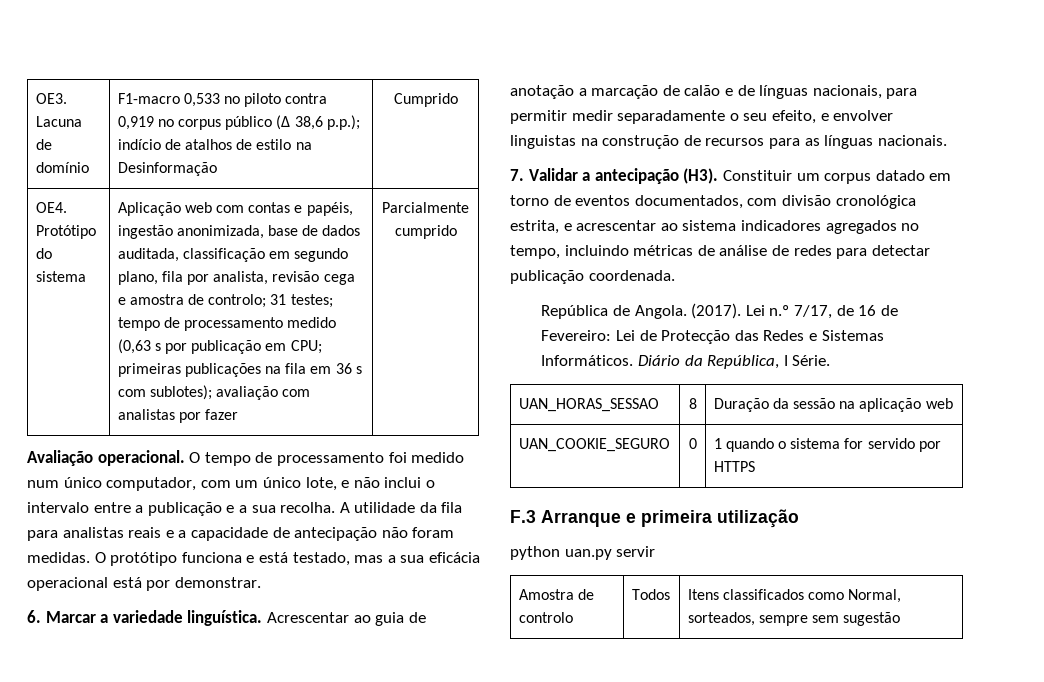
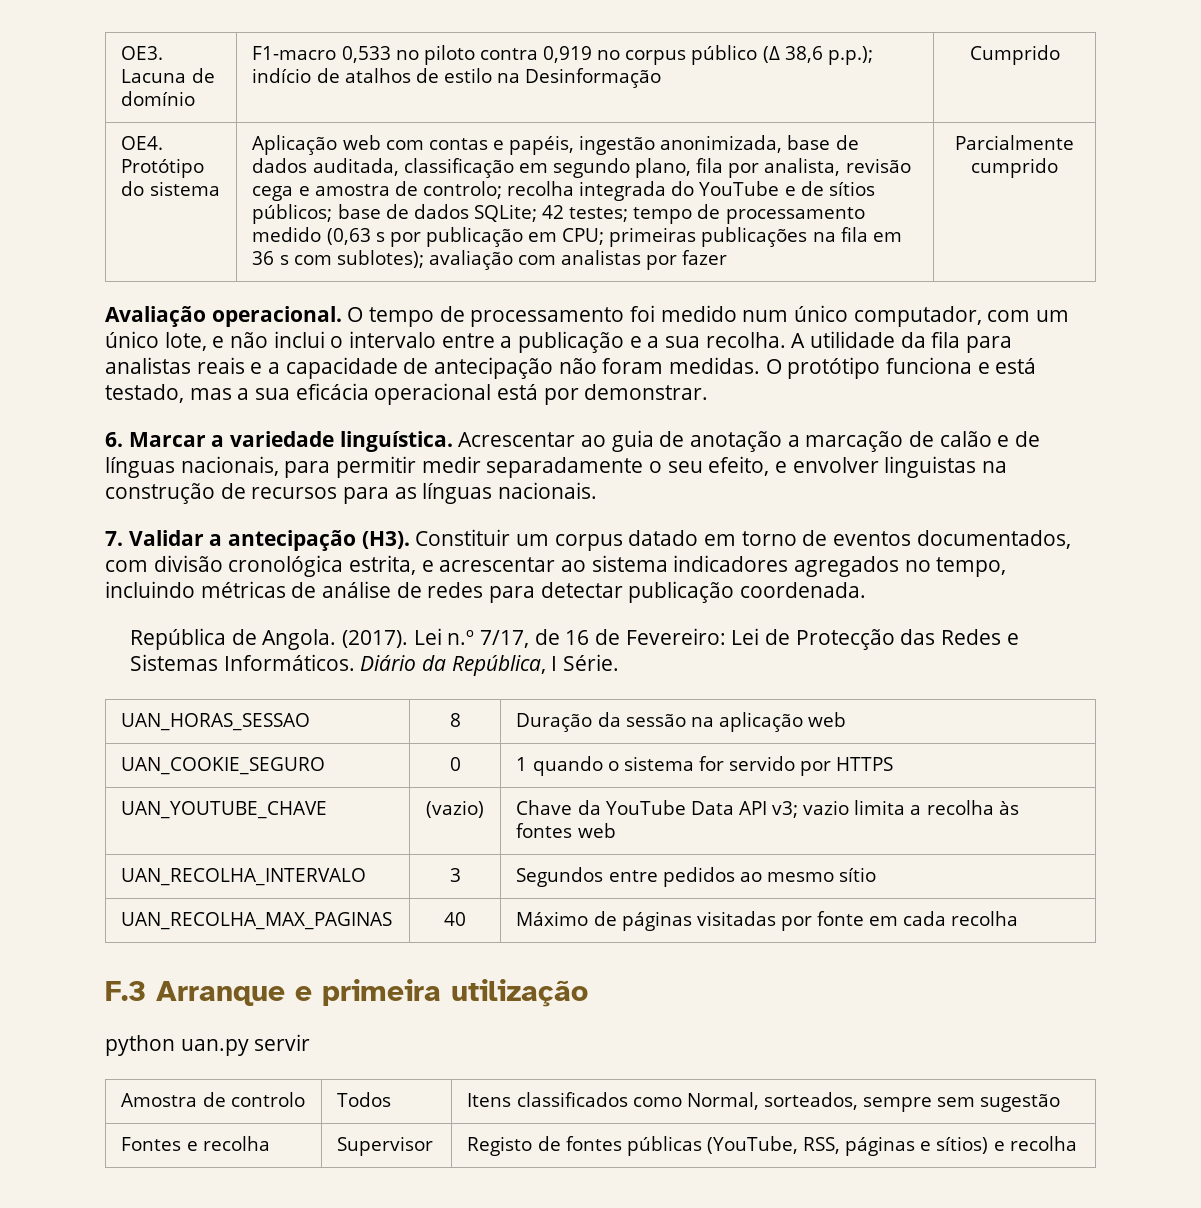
- Aplicação web com contas e papéis, ingestão anonimizada, base de dados auditada, classificação em segundo plano, fila por analista, revisão cega e amostra de controlo; 31 testes; tempo de processamento medido (0,63 s por publicação em CPU; primeiras publicações na fila em 36 s com sublotes); avaliação com analistas por fazer
+ Aplicação web com contas e papéis, ingestão anonimizada, base de dados auditada, classificação em segundo plano, fila por analista, revisão cega e amostra de controlo; recolha integrada do YouTube e de sítios públicos; base de dados SQLite; 42 testes; tempo de processamento medido (0,63 s por publicação em CPU; primeiras publicações na fila em 36 s com sublotes); avaliação com analistas por fazer
+ UAN_YOUTUBE_CHAVE | (vazio) | Chave da YouTube Data API v3; vazio limita a recolha às fontes web
+ UAN_RECOLHA_INTERVALO | 3 | Segundos entre pedidos ao mesmo sítio
+ UAN_RECOLHA_MAX_PAGINAS | 40 | Máximo de páginas visitadas por fonte em cada recolha
+ Fontes e recolha | Supervisor | Registo de fontes públicas (YouTube, RSS, páginas e sítios) e recolha

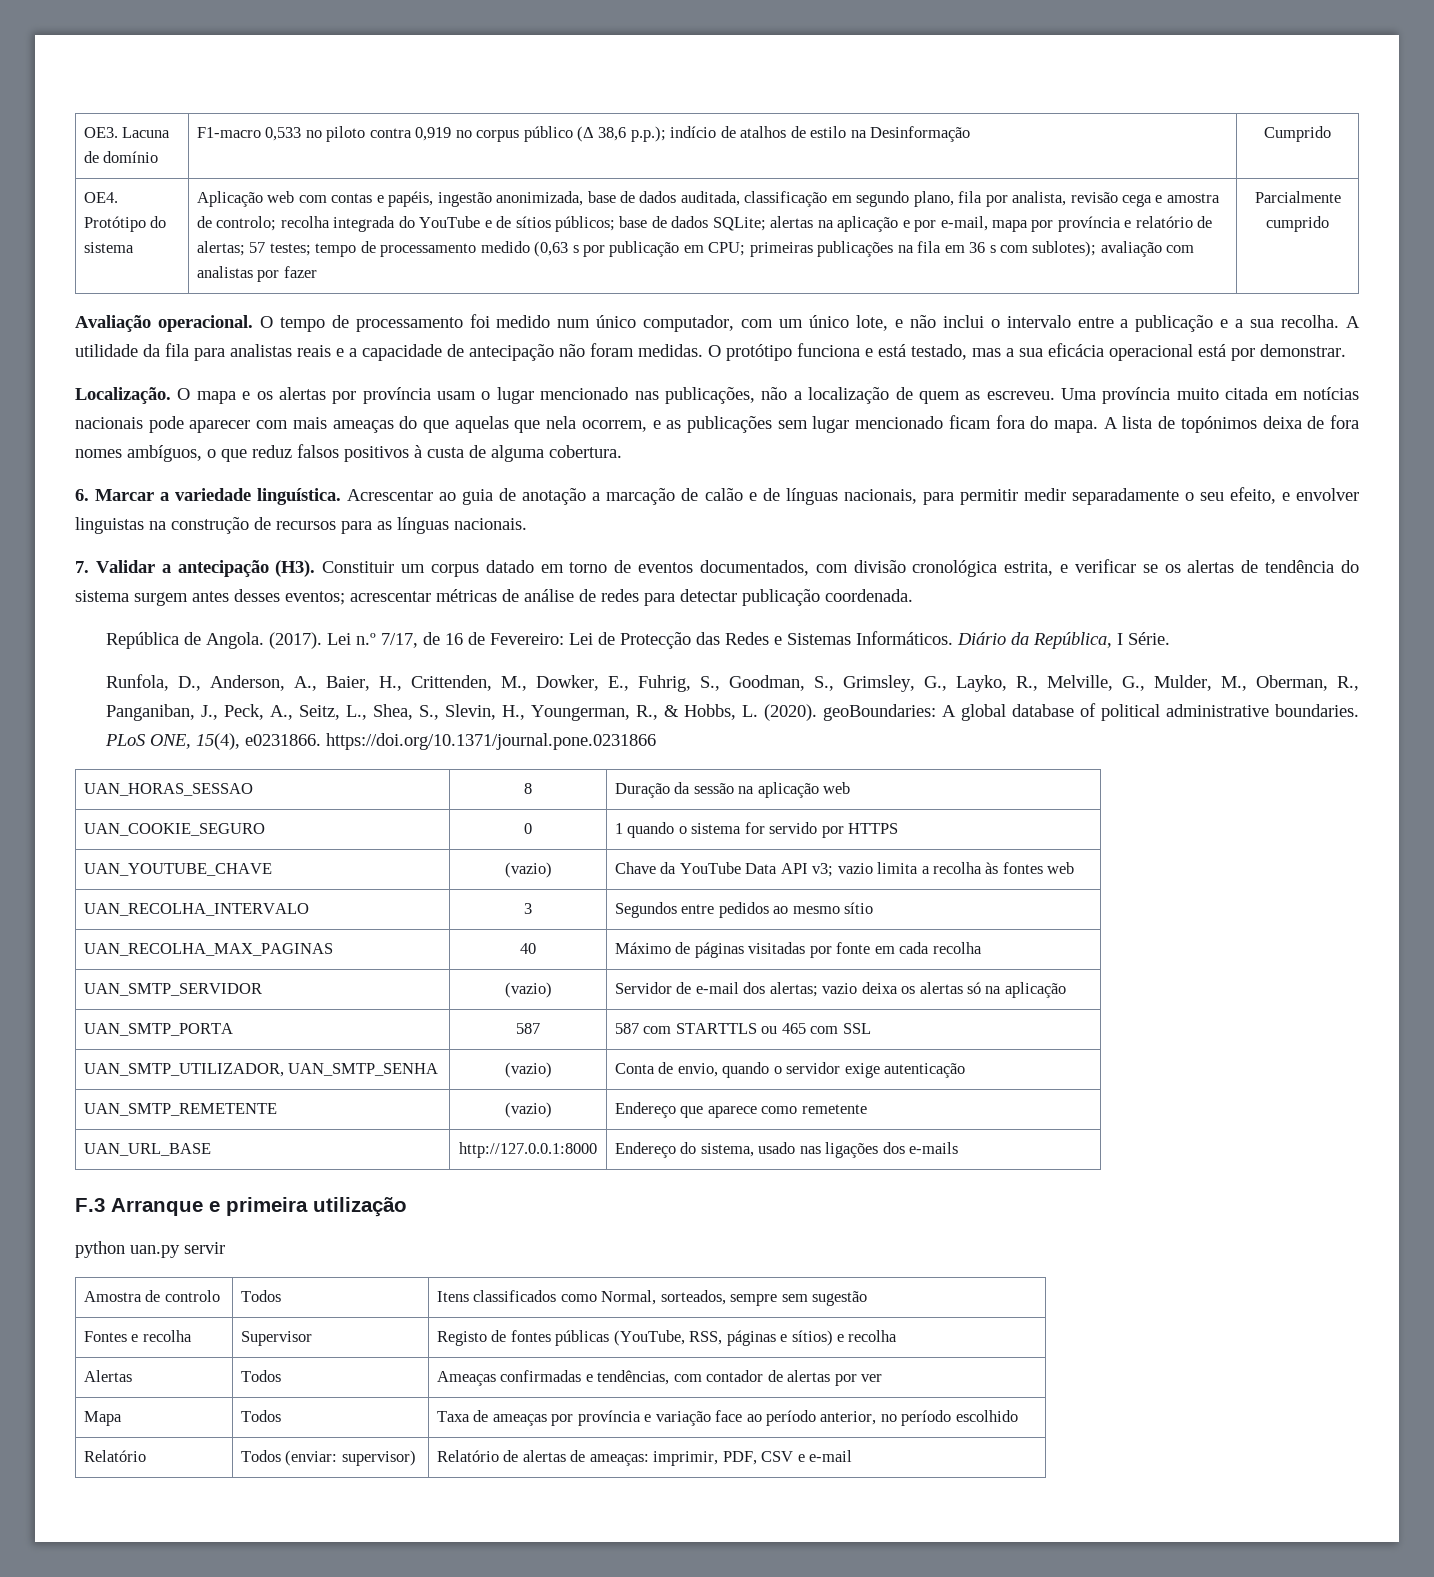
- 42 testes;
+ alertas na aplicação e por e-mail, mapa por província e relatório de alertas; 57 testes;
+ Localização. O mapa e os alertas por província usam o lugar mencionado nas publicações, não a localização de quem as escreveu. Uma província muito citada em notícias nacionais pode aparecer com mais ameaças do que aquelas que nela ocorrem, e as publicações sem lugar mencionado ficam fora do mapa. A lista de topónimos deixa de fora nomes ambíguos, o que reduz falsos positivos à custa de alguma cobertura.
- 7. Validar a antecipação (H3). Constituir um corpus datado em torno de eventos documentados, com divisão cronológica estrita, e acrescentar ao sistema indicadores agregados no tempo, incluindo métricas de análise de redes para detectar publicação coordenada.
+ 7. Validar a antecipação (H3). Constituir um corpus datado em torno de eventos documentados, com divisão cronológica estrita, e verificar se os alertas de tendência do sistema surgem antes desses eventos; acrescentar métricas de análise de redes para detectar publicação coordenada.
+ Runfola, D., Anderson, A., Baier, H., Crittenden, M., Dowker, E., Fuhrig, S., Goodman, S., Grimsley, G., Layko, R., Melville, G., Mulder, M., Oberman, R., Panganiban, J., Peck, A., Seitz, L., Shea, S., Slevin, H., Youngerman, R., & Hobbs, L. (2020). geoBoundaries: A global database of political administrative boundaries. PLoS ONE, 15(4), e0231866. https://doi.org/10.1371/journal.pone.0231866
+ UAN_SMTP_SERVIDOR | (vazio) | Servidor de e-mail dos alertas; vazio deixa os alertas só na aplicação
+ UAN_SMTP_PORTA | 587 | 587 com STARTTLS ou 465 com SSL
+ UAN_SMTP_UTILIZADOR, UAN_SMTP_SENHA | (vazio) | Conta de envio, quando o servidor exige autenticação
+ UAN_SMTP_REMETENTE | (vazio) | Endereço que aparece como remetente
+ UAN_URL_BASE | http://127.0.0.1:8000 | Endereço do sistema, usado nas ligações dos e-mails
+ Alertas | Todos | Ameaças confirmadas e tendências, com contador de alertas por ver
+ Mapa | Todos | Taxa de ameaças por província e variação face ao período anterior, no período escolhido
+ Relatório | Todos (enviar: supervisor) | Relatório de alertas de ameaças: imprimir, PDF, CSV e e-mail

